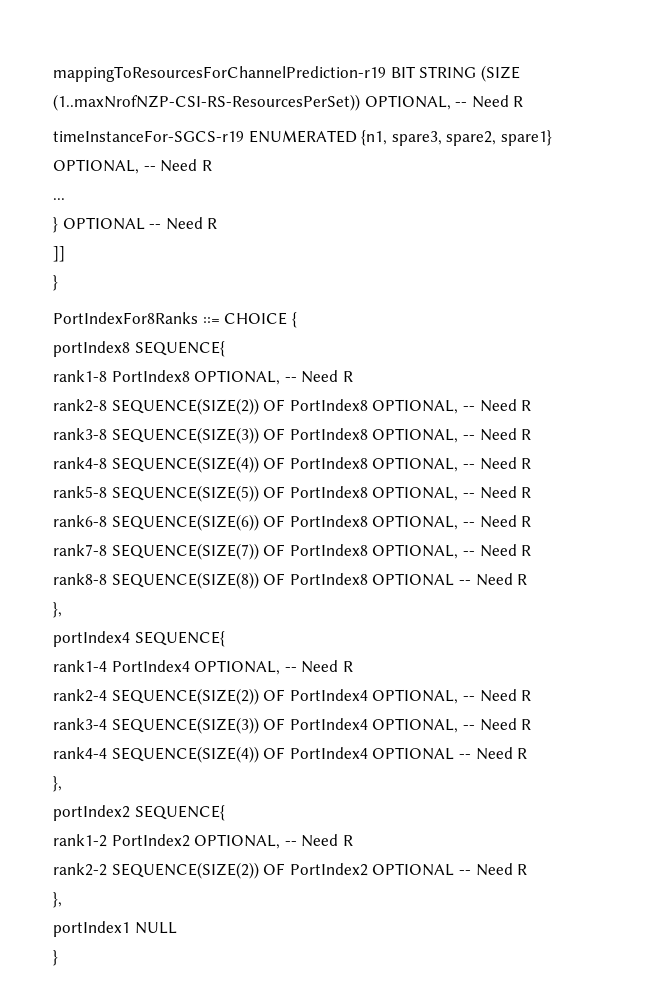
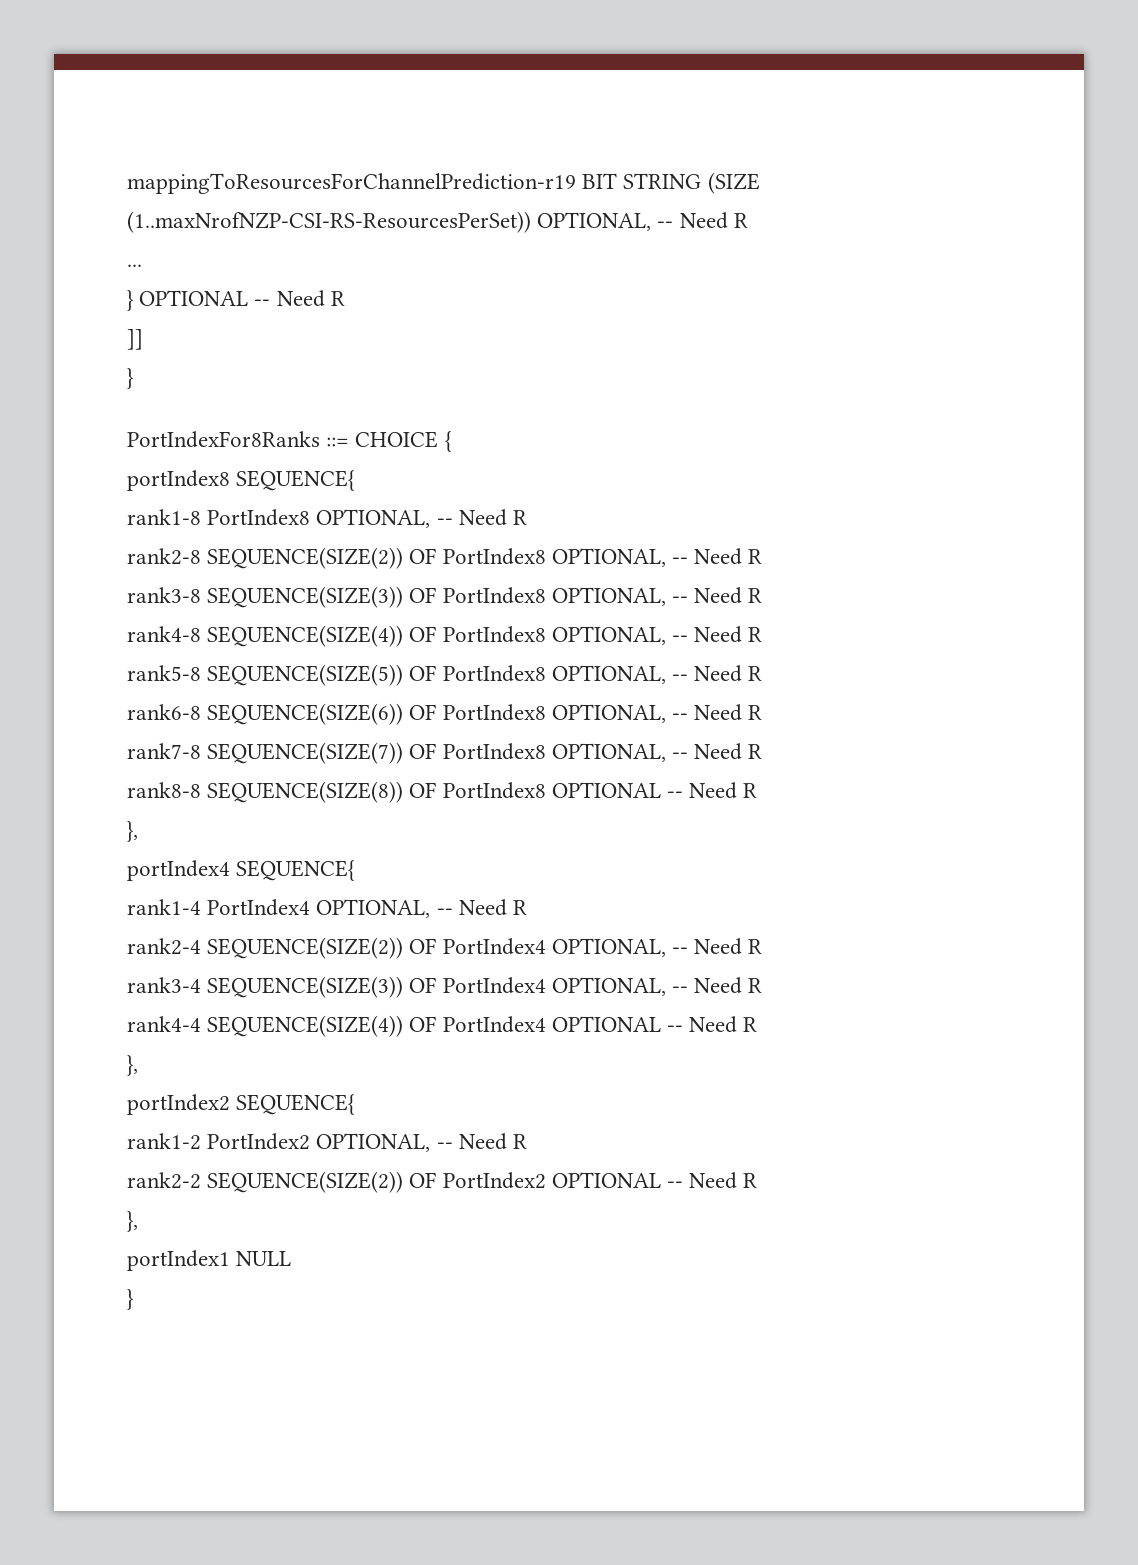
- timeInstanceFor-SGCS-r19 ENUMERATED {n1, spare3, spare2, spare1} OPTIONAL, -- Need R

